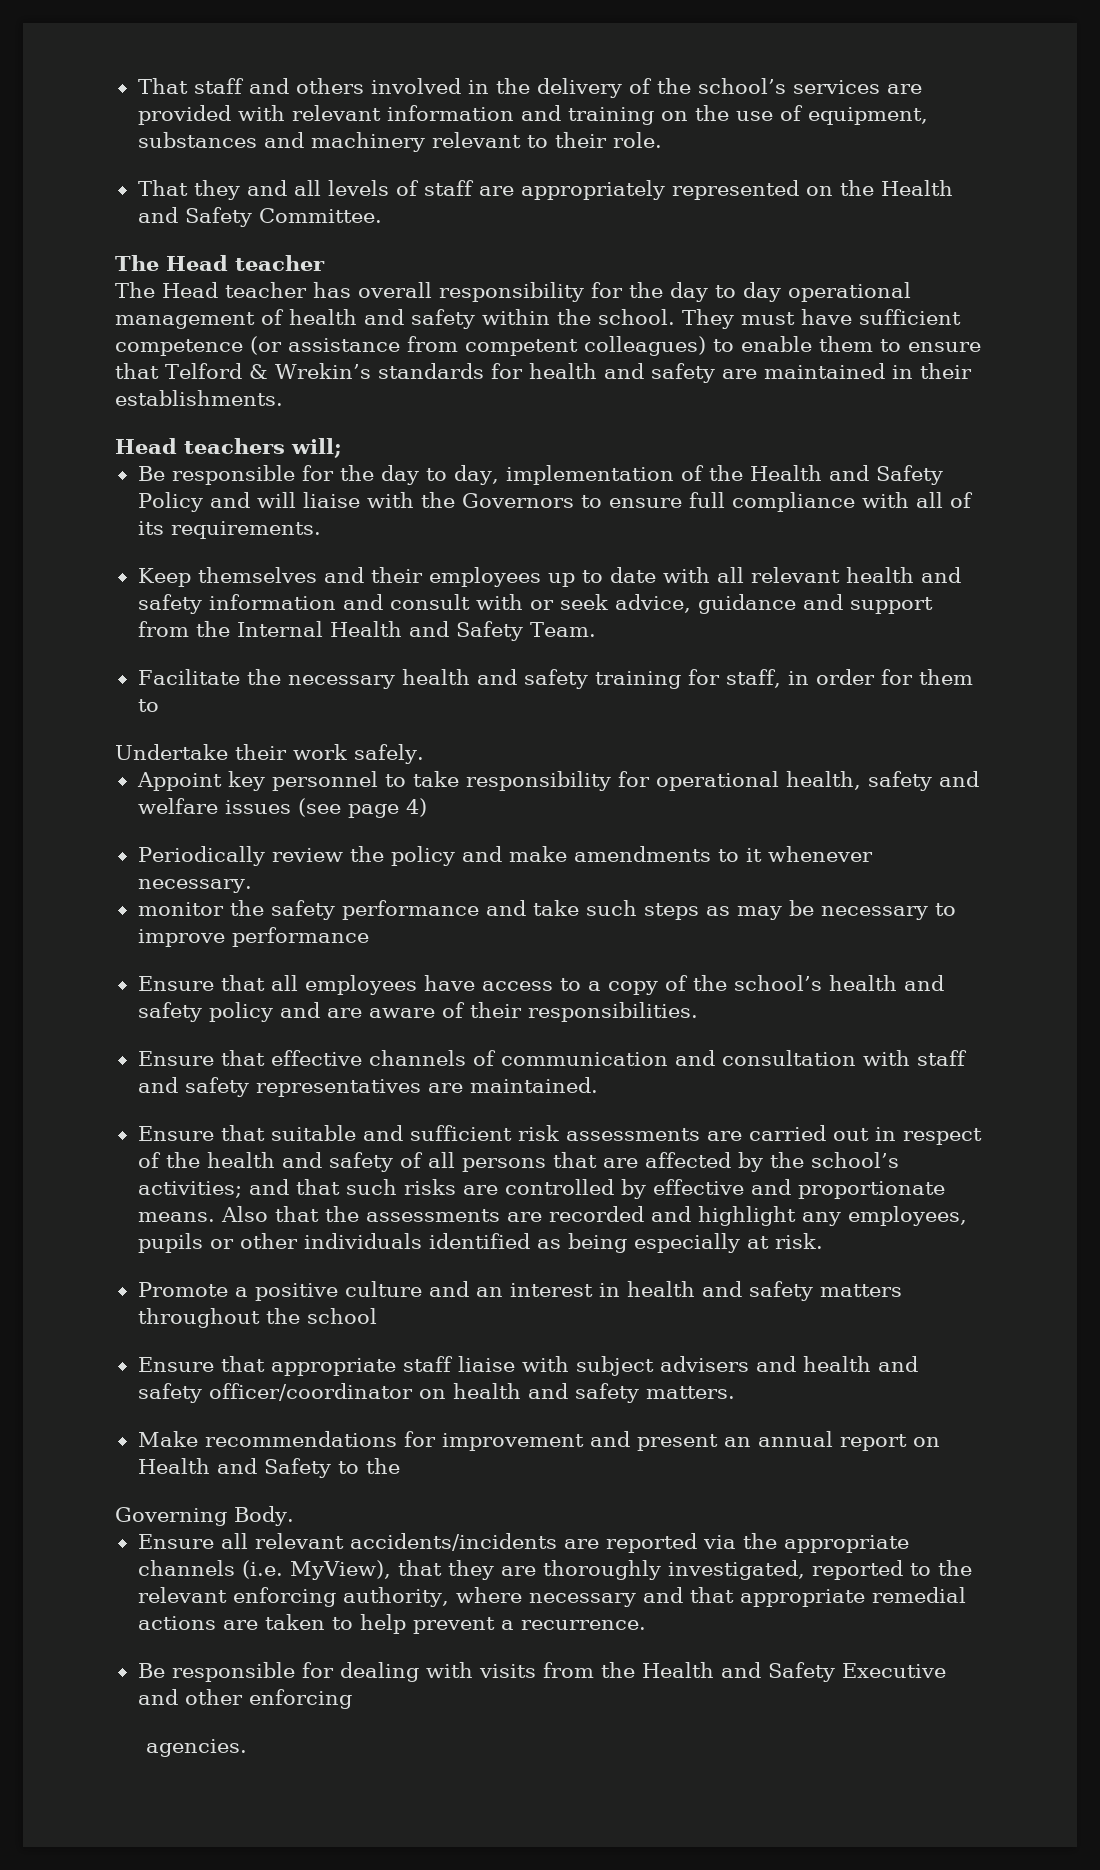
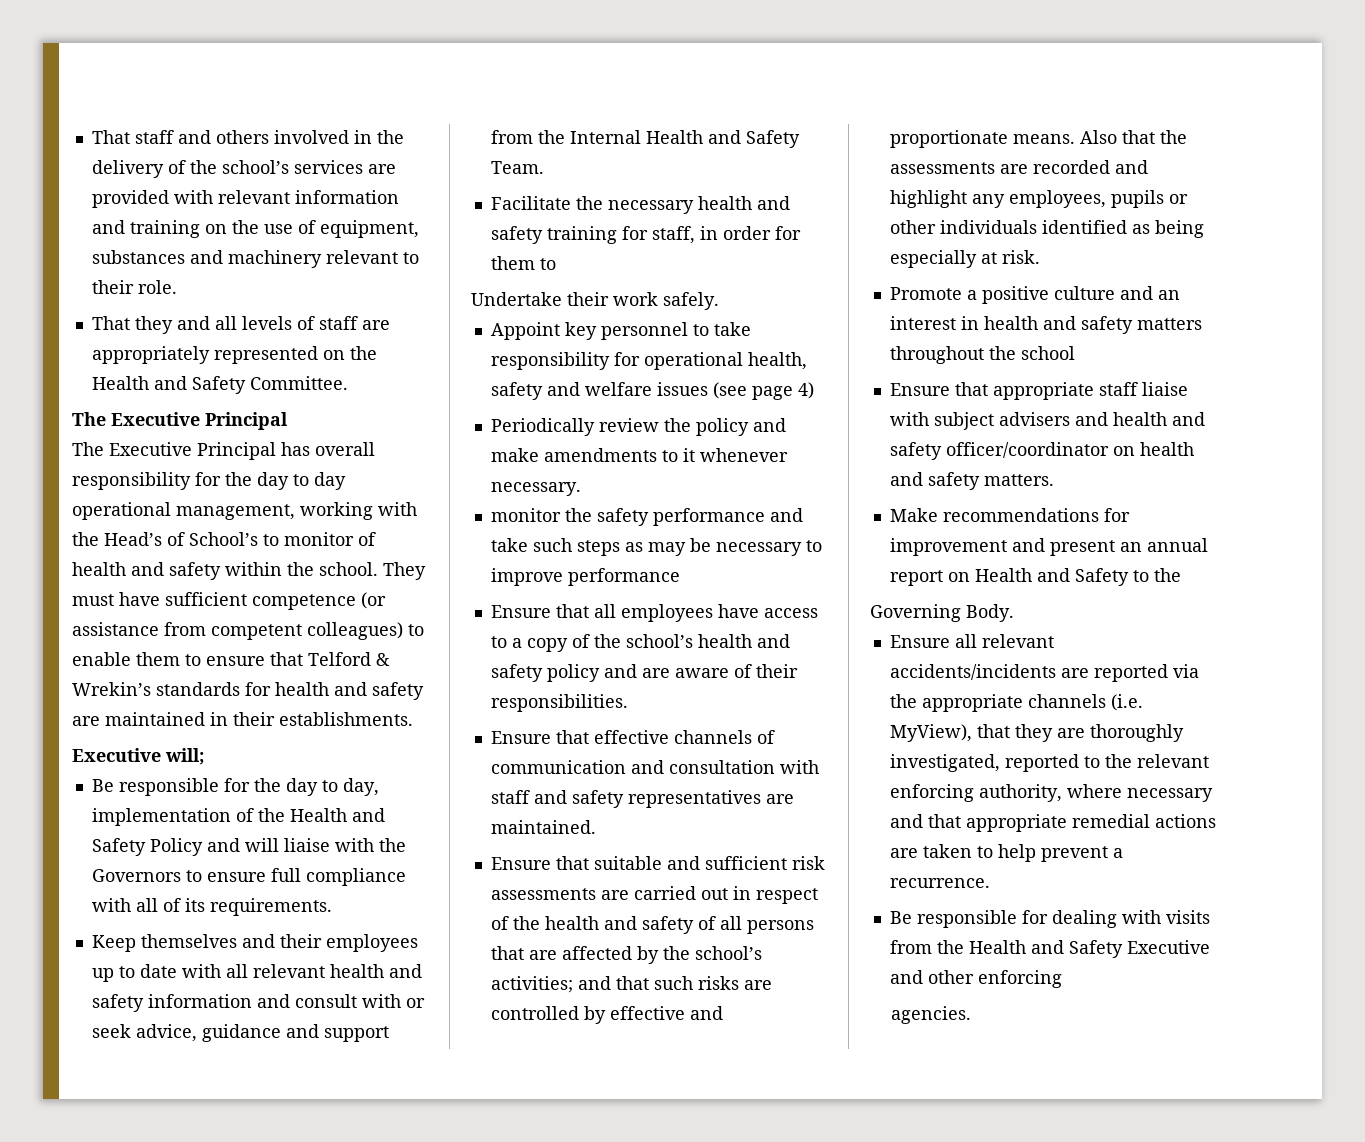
  That they and all levels of staff are appropriately represented on the Health and Safety Committee.
- The Head teacher
- The Head teacher has overall responsibility for the day to day operational management of health and safety within the school.
+ The Executive Principal
+ The Executive Principal has overall responsibility for the day to day operational management, working with the Head’s of School’s to monitor of health and safety within the school.
- Head teachers will;
+ Executive will;

